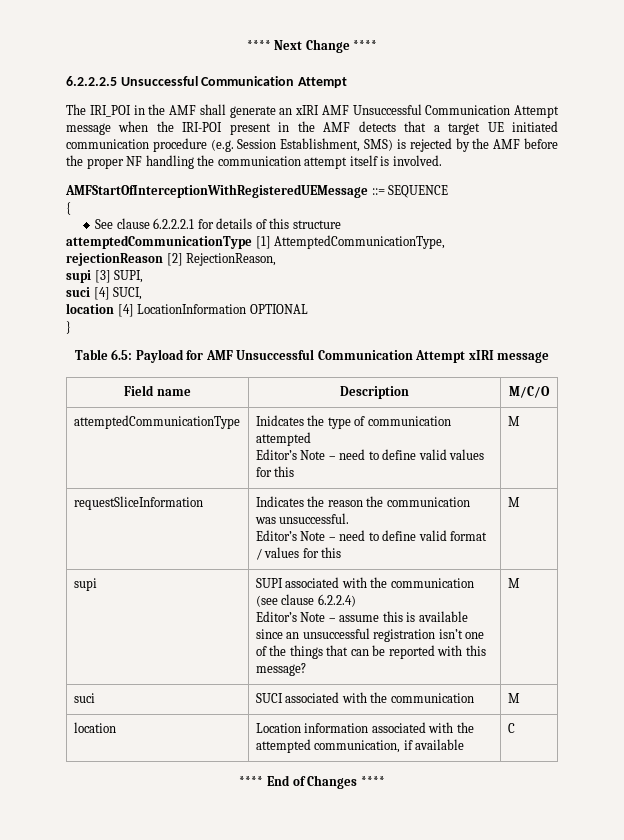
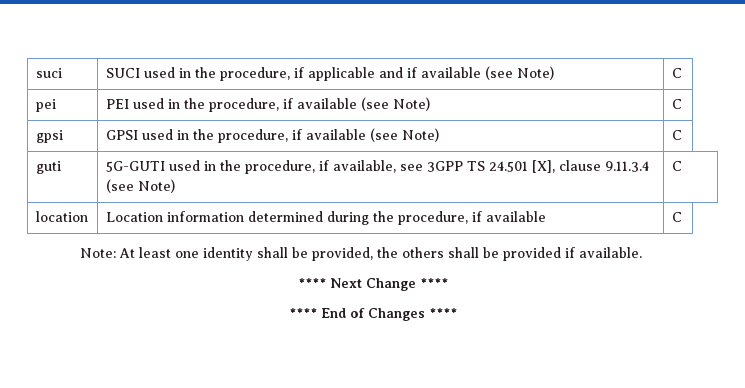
+ suci | SUCI used in the procedure, if applicable and if available (see Note) | C
+ pei | PEI used in the procedure, if available (see Note) | C
+ gpsi | GPSI used in the procedure, if available (see Note) | C
+ guti | 5G-GUTI used in the procedure, if available, see 3GPP TS 24.501 [X], clause 9.11.3.4 (see Note) | C
+ location | Location information determined during the procedure, if available | C
+ Note: At least one identity shall be provided, the others shall be provided if available.
  **** Next Change ****
- 6.2.2.2.5 Unsuccessful Communication Attempt
- The IRI_POI in the AMF shall generate an xIRI AMF Unsuccessful Communication Attempt message when the IRI-POI present in the AMF detects that a target UE initiated communication procedure (e.g. Session Establishment, SMS) is rejected by the AMF before the proper NF handling the communication attempt itself is involved.
- AMFStartOfInterceptionWithRegisteredUEMessage ::= SEQUENCE
- {
- See clause 6.2.2.2.1 for details of this structure
- attemptedCommunicationType [1] AttemptedCommunicationType,
- rejectionReason [2] RejectionReason,
- supi [3] SUPI,
- suci [4] SUCI,
- location [4] LocationInformation OPTIONAL
- }
- Table 6.5: Payload for AMF Unsuccessful Communication Attempt xIRI message
- Field name | Description | M/C/O
- attemptedCommunicationType | Inidcates the type of communication attempted
- Editor’s Note – need to define valid values for this | M
- requestSliceInformation | Indicates the reason the communication was unsuccessful.
- Editor’s Note – need to define valid format / values for this | M
- supi | SUPI associated with the communication (see clause 6.2.2.4)
- Editor’s Note – assume this is available since an unsuccessful registration isn’t one of the things that can be reported with this message? | M
- suci | SUCI associated with the communication | M
- location | Location information associated with the attempted communication, if available | C

